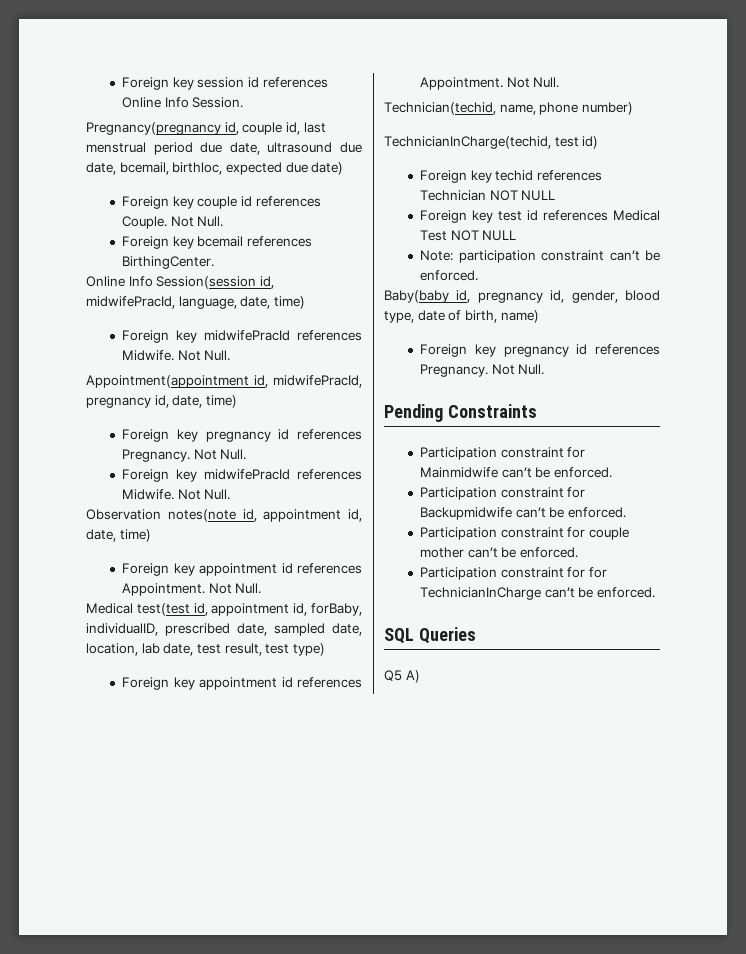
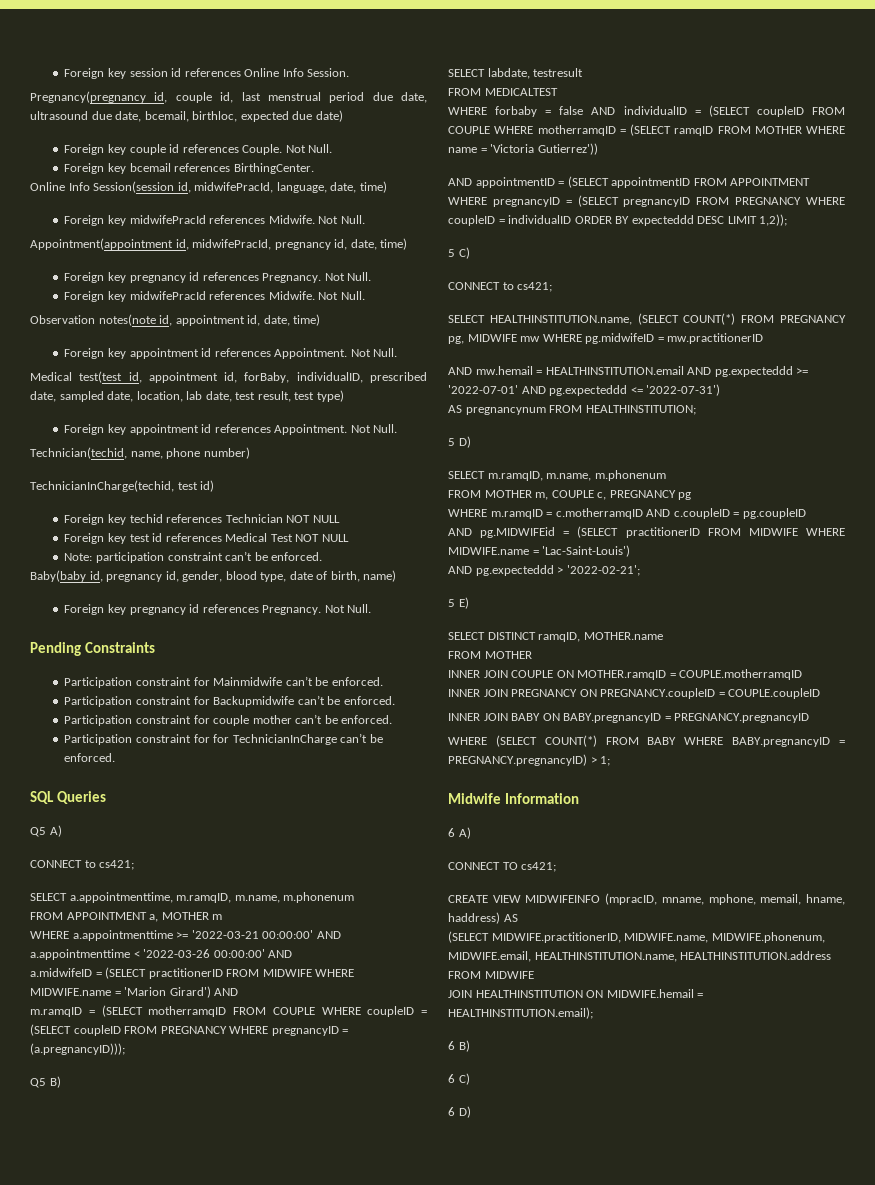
  Q5 A)
+ CONNECT to cs421;
+ SELECT a.appointmenttime, m.ramqID, m.name, m.phonenum
+ FROM APPOINTMENT a, MOTHER m
+ WHERE a.appointmenttime >= '2022-03-21 00:00:00' AND a.appointmenttime < '2022-03-26 00:00:00' AND
+ a.midwifeID = (SELECT practitionerID FROM MIDWIFE WHERE MIDWIFE.name = 'Marion Girard') AND
+ m.ramqID = (SELECT motherramqID FROM COUPLE WHERE coupleID = (SELECT coupleID FROM PREGNANCY WHERE pregnancyID = (a.pregnancyID)));
+ Q5 B)
+ SELECT labdate, testresult
+ FROM MEDICALTEST
+ WHERE forbaby = false AND individualID = (SELECT coupleID FROM COUPLE WHERE motherramqID = (SELECT ramqID FROM MOTHER WHERE name = 'Victoria Gutierrez'))
+ AND appointmentID = (SELECT appointmentID FROM APPOINTMENT WHERE pregnancyID = (SELECT pregnancyID FROM PREGNANCY WHERE coupleID = individualID ORDER BY expecteddd DESC LIMIT 1,2));
+ 5 C)
+ CONNECT to cs421;
+ SELECT HEALTHINSTITUTION.name, (SELECT COUNT(*) FROM PREGNANCY pg, MIDWIFE mw WHERE pg.midwifeID = mw.practitionerID
+ AND mw.hemail = HEALTHINSTITUTION.email AND pg.expecteddd >= '2022-07-01' AND pg.expecteddd <= '2022-07-31')
+ AS pregnancynum FROM HEALTHINSTITUTION;
+ 5 D)
+ SELECT m.ramqID, m.name, m.phonenum
+ FROM MOTHER m, COUPLE c, PREGNANCY pg
+ WHERE m.ramqID = c.motherramqID AND c.coupleID = pg.coupleID
+ AND pg.MIDWIFEid = (SELECT practitionerID FROM MIDWIFE WHERE MIDWIFE.name = 'Lac-Saint-Louis')
+ AND pg.expecteddd > '2022-02-21';
+ 5 E)
+ SELECT DISTINCT ramqID, MOTHER.name
+ FROM MOTHER
+ INNER JOIN COUPLE ON MOTHER.ramqID = COUPLE.motherramqID
+ INNER JOIN PREGNANCY ON PREGNANCY.coupleID = COUPLE.coupleID
+ INNER JOIN BABY ON BABY.pregnancyID = PREGNANCY.pregnancyID
+ WHERE (SELECT COUNT(*) FROM BABY WHERE BABY.pregnancyID = PREGNANCY.pregnancyID) > 1;
+ Midwife Information
+ 6 A)
+ CONNECT TO cs421;
+ CREATE VIEW MIDWIFEINFO (mpracID, mname, mphone, memail, hname, haddress) AS
+ (SELECT MIDWIFE.practitionerID, MIDWIFE.name, MIDWIFE.phonenum, MIDWIFE.email, HEALTHINSTITUTION.name, HEALTHINSTITUTION.address FROM MIDWIFE
+ JOIN HEALTHINSTITUTION ON MIDWIFE.hemail = HEALTHINSTITUTION.email);
+ 6 B)
+ 6 C)
+ 6 D)

